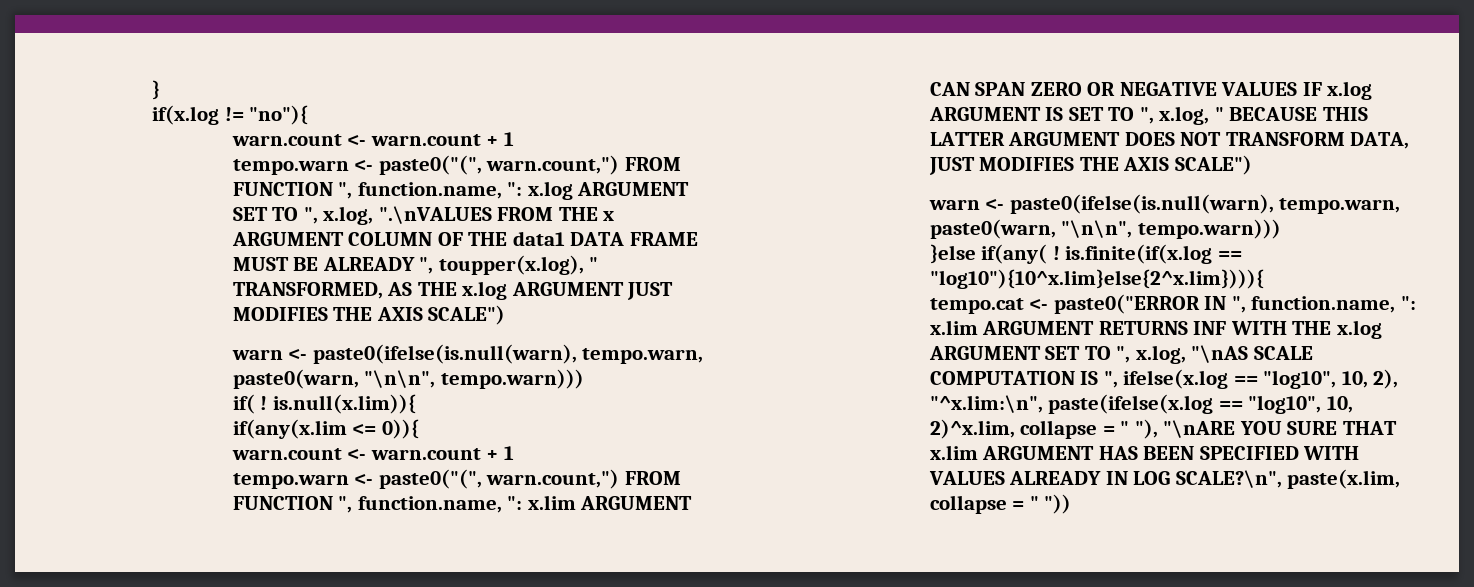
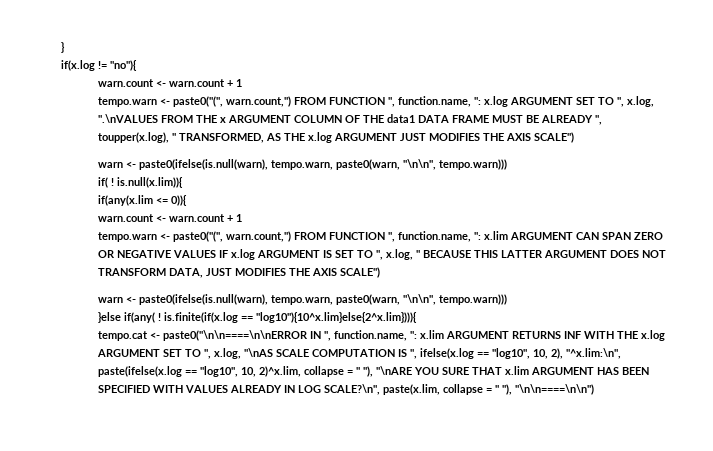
- tempo.cat <- paste0("ERROR IN ", function.name, ": x.lim ARGUMENT RETURNS INF WITH THE x.log ARGUMENT SET TO ", x.log, "\nAS SCALE COMPUTATION IS ", ifelse(x.log == "log10", 10, 2), "^x.lim:\n", paste(ifelse(x.log == "log10", 10, 2)^x.lim, collapse = " "), "\nARE YOU SURE THAT x.lim ARGUMENT HAS BEEN SPECIFIED WITH VALUES ALREADY IN LOG SCALE?\n", paste(x.lim, collapse = " "))
+ tempo.cat <- paste0("\n\n====\n\nERROR IN ", function.name, ": x.lim ARGUMENT RETURNS INF WITH THE x.log ARGUMENT SET TO ", x.log, "\nAS SCALE COMPUTATION IS ", ifelse(x.log == "log10", 10, 2), "^x.lim:\n", paste(ifelse(x.log == "log10", 10, 2)^x.lim, collapse = " "), "\nARE YOU SURE THAT x.lim ARGUMENT HAS BEEN SPECIFIED WITH VALUES ALREADY IN LOG SCALE?\n", paste(x.lim, collapse = " "), "\n\n====\n\n")

